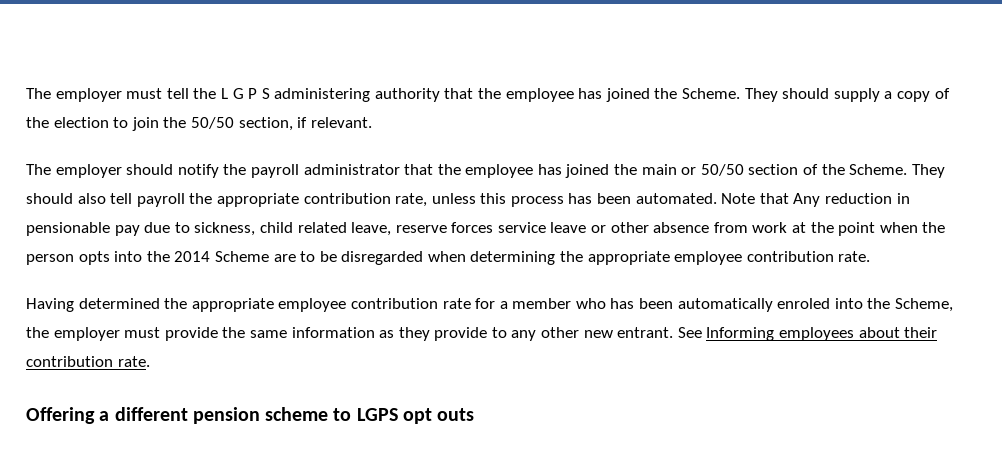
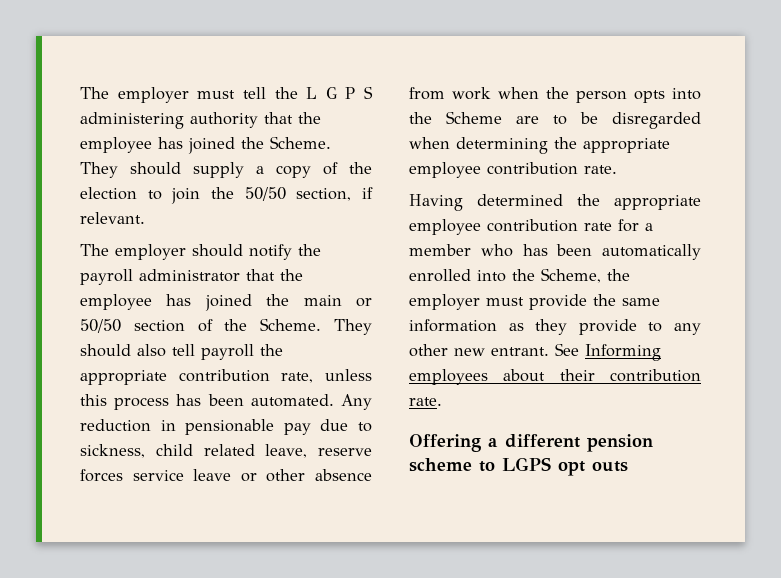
- Note that Any reduction in pensionable pay due to sickness, child related leave, reserve forces service leave or other absence from work at the point when the person opts into the 2014 Scheme are to be disregarded when determining the appropriate employee contribution rate.
+ Any reduction in pensionable pay due to sickness, child related leave, reserve forces service leave or other absence from work when the person opts into the Scheme are to be disregarded when determining the appropriate employee contribution rate.
- Having determined the appropriate employee contribution rate for a member who has been automatically enroled into the Scheme, the employer must provide the same information as they provide to any other new entrant.
+ Having determined the appropriate employee contribution rate for a member who has been automatically enrolled into the Scheme, the employer must provide the same information as they provide to any other new entrant.

